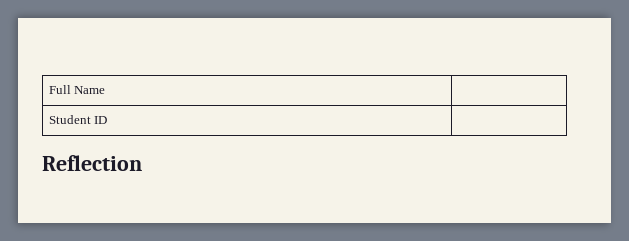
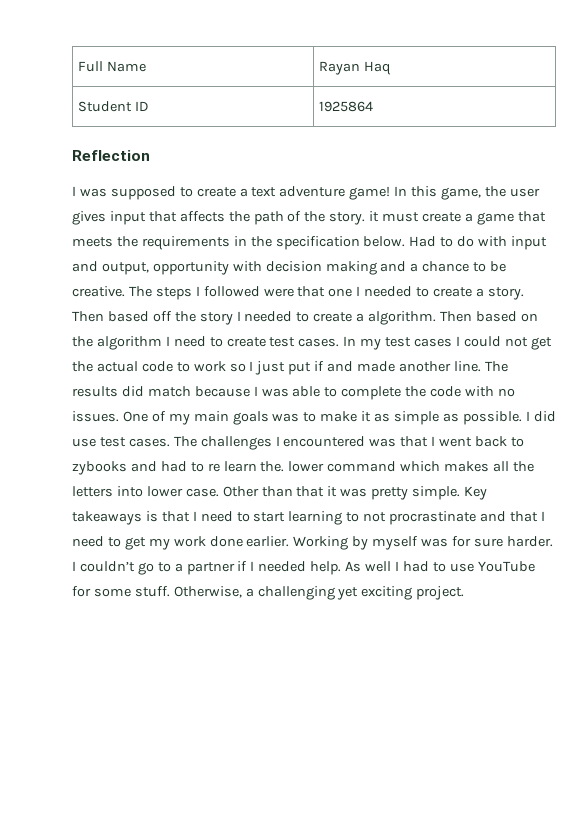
- Full Name |
+ Full Name | Rayan Haq
- Student ID |
+ Student ID | 1925864
+ I was supposed to create a text adventure game! In this game, the user gives input that affects the path of the story. it must create a game that meets the requirements in the specification below. Had to do with input and output, opportunity with decision making and a chance to be creative. The steps I followed were that one I needed to create a story. Then based off the story I needed to create a algorithm. Then based on the algorithm I need to create test cases. In my test cases I could not get the actual code to work so I just put if and made another line. The results did match because I was able to complete the code with no issues. One of my main goals was to make it as simple as possible. I did use test cases. The challenges I encountered was that I went back to zybooks and had to re learn the. lower command which makes all the letters into lower case. Other than that it was pretty simple. Key takeaways is that I need to start learning to not procrastinate and that I need to get my work done earlier. Working by myself was for sure harder. I couldn’t go to a partner if I needed help. As well I had to use YouTube for some stuff. Otherwise, a challenging yet exciting project.

